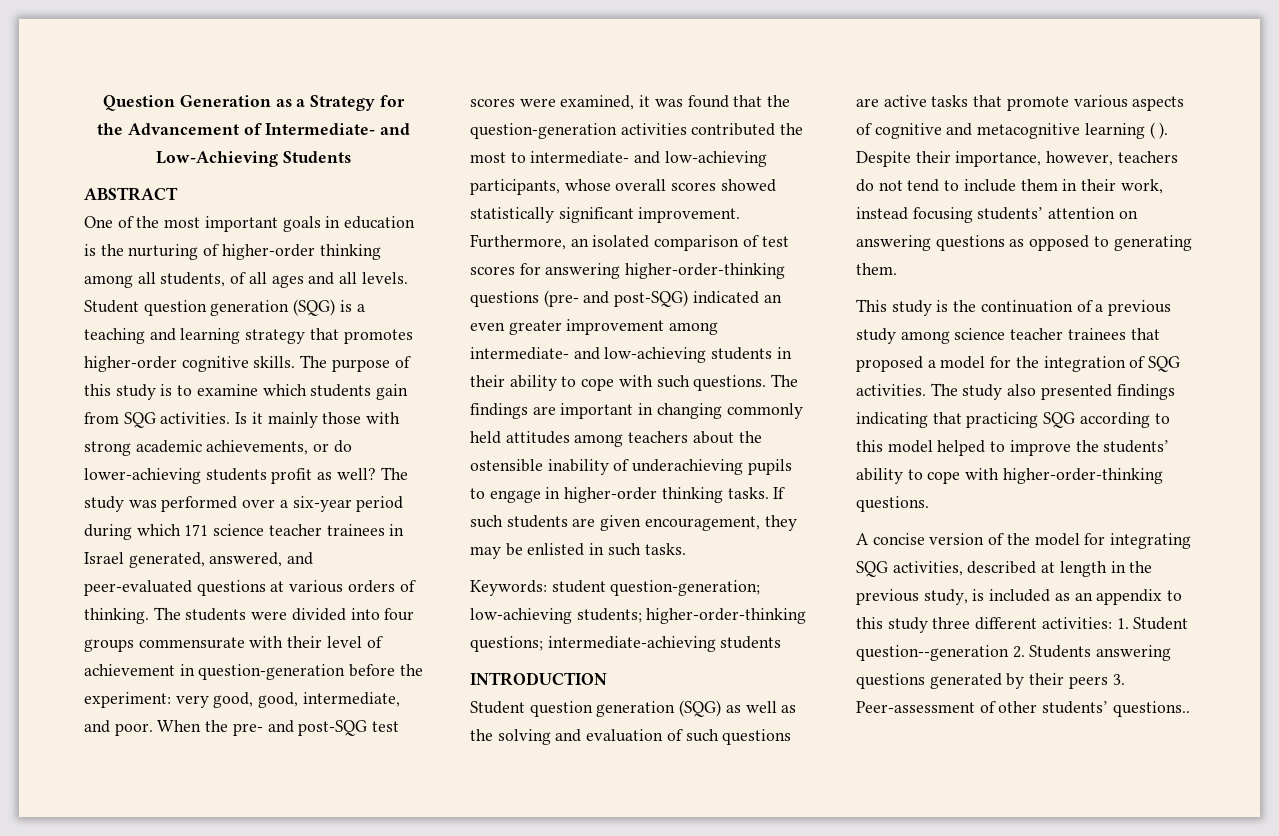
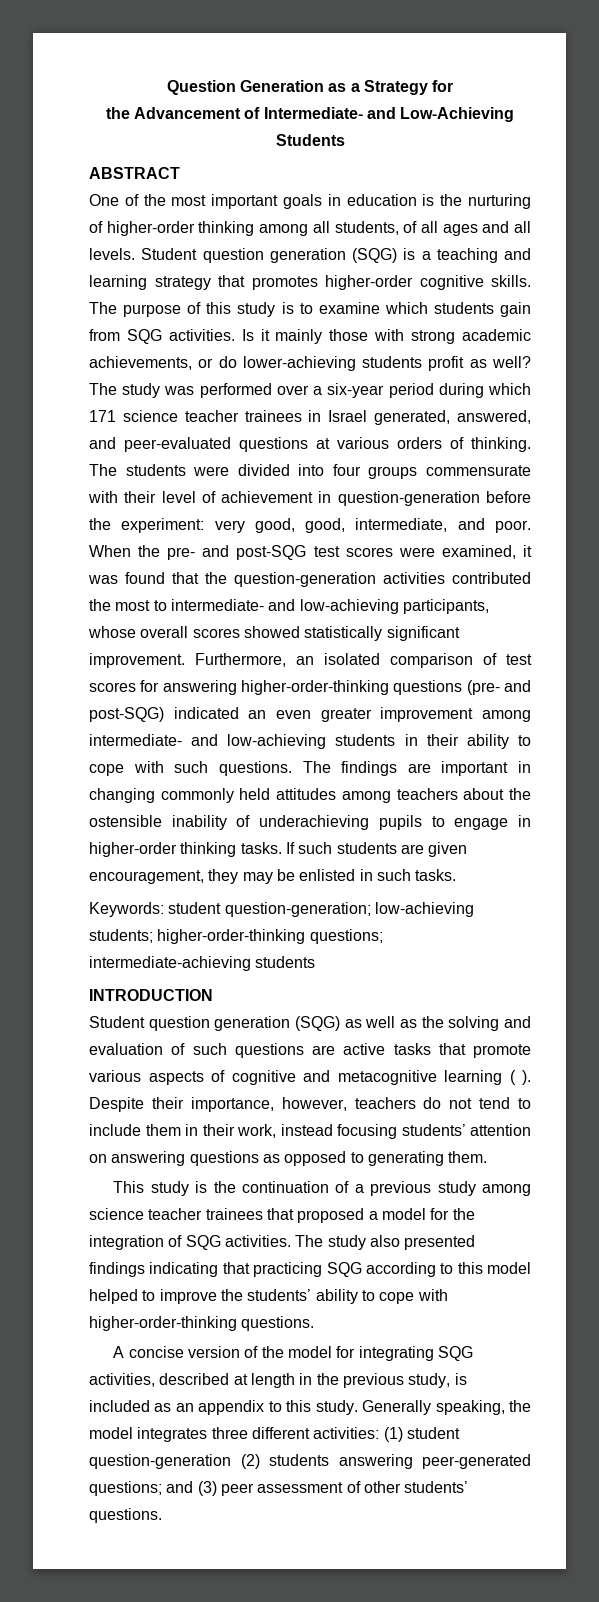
- A concise version of the model for integrating SQG activities, described at length in the previous study, is included as an appendix to this study three different activities: 1. Student question--generation 2. Students answering questions generated by their peers 3. Peer-assessment of other students’ questions..
+ A concise version of the model for integrating SQG activities, described at length in the previous study, is included as an appendix to this study. Generally speaking, the model integrates three different activities: (1) student question-generation (2) students answering peer-generated questions; and (3) peer assessment of other students’ questions.

